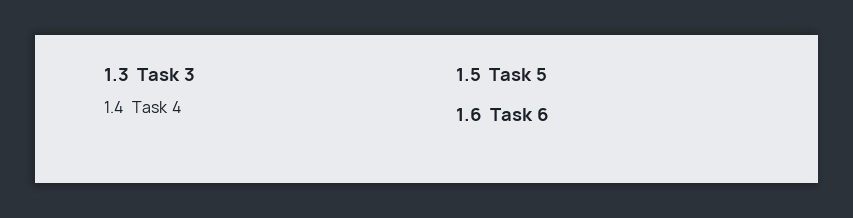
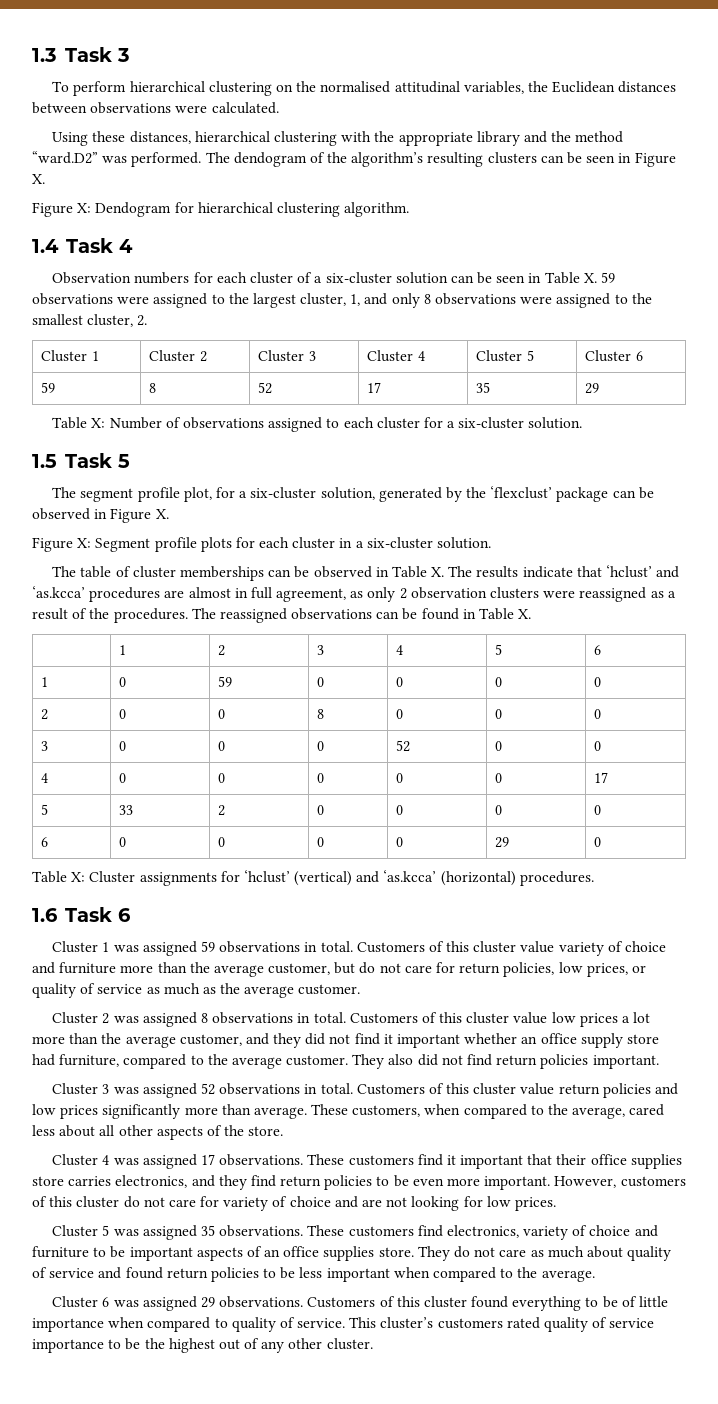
+ To perform hierarchical clustering on the normalised attitudinal variables, the Euclidean distances between observations were calculated.
+ Using these distances, hierarchical clustering with the appropriate library and the method “ward.D2” was performed. The dendogram of the algorithm’s resulting clusters can be seen in Figure X.
+ Figure X: Dendogram for hierarchical clustering algorithm.
  1.4 Task 4
+ Observation numbers for each cluster of a six-cluster solution can be seen in Table X. 59 observations were assigned to the largest cluster, 1, and only 8 observations were assigned to the smallest cluster, 2.
+ Cluster 1 | Cluster 2 | Cluster 3 | Cluster 4 | Cluster 5 | Cluster 6
+ 59 | 8 | 52 | 17 | 35 | 29
+ Table X: Number of observations assigned to each cluster for a six-cluster solution.
  1.5 Task 5
+ The segment profile plot, for a six-cluster solution, generated by the ‘flexclust’ package can be observed in Figure X.
+ Figure X: Segment profile plots for each cluster in a six-cluster solution.
+ The table of cluster memberships can be observed in Table X. The results indicate that ‘hclust’ and ‘as.kcca’ procedures are almost in full agreement, as only 2 observation clusters were reassigned as a result of the procedures. The reassigned observations can be found in Table X.
+ | 1 | 2 | 3 | 4 | 5 | 6
+ 1 | 0 | 59 | 0 | 0 | 0 | 0
+ 2 | 0 | 0 | 8 | 0 | 0 | 0
+ 3 | 0 | 0 | 0 | 52 | 0 | 0
+ 4 | 0 | 0 | 0 | 0 | 0 | 17
+ 5 | 33 | 2 | 0 | 0 | 0 | 0
+ 6 | 0 | 0 | 0 | 0 | 29 | 0
+ Table X: Cluster assignments for ‘hclust’ (vertical) and ‘as.kcca’ (horizontal) procedures.
  1.6 Task 6
+ Cluster 1 was assigned 59 observations in total. Customers of this cluster value variety of choice and furniture more than the average customer, but do not care for return policies, low prices, or quality of service as much as the average customer.
+ Cluster 2 was assigned 8 observations in total. Customers of this cluster value low prices a lot more than the average customer, and they did not find it important whether an office supply store had furniture, compared to the average customer. They also did not find return policies important.
+ Cluster 3 was assigned 52 observations in total. Customers of this cluster value return policies and low prices significantly more than average. These customers, when compared to the average, cared less about all other aspects of the store.
+ Cluster 4 was assigned 17 observations. These customers find it important that their office supplies store carries electronics, and they find return policies to be even more important. However, customers of this cluster do not care for variety of choice and are not looking for low prices.
+ Cluster 5 was assigned 35 observations. These customers find electronics, variety of choice and furniture to be important aspects of an office supplies store. They do not care as much about quality of service and found return policies to be less important when compared to the average.
+ Cluster 6 was assigned 29 observations. Customers of this cluster found everything to be of little importance when compared to quality of service. This cluster’s customers rated quality of service importance to be the highest out of any other cluster.

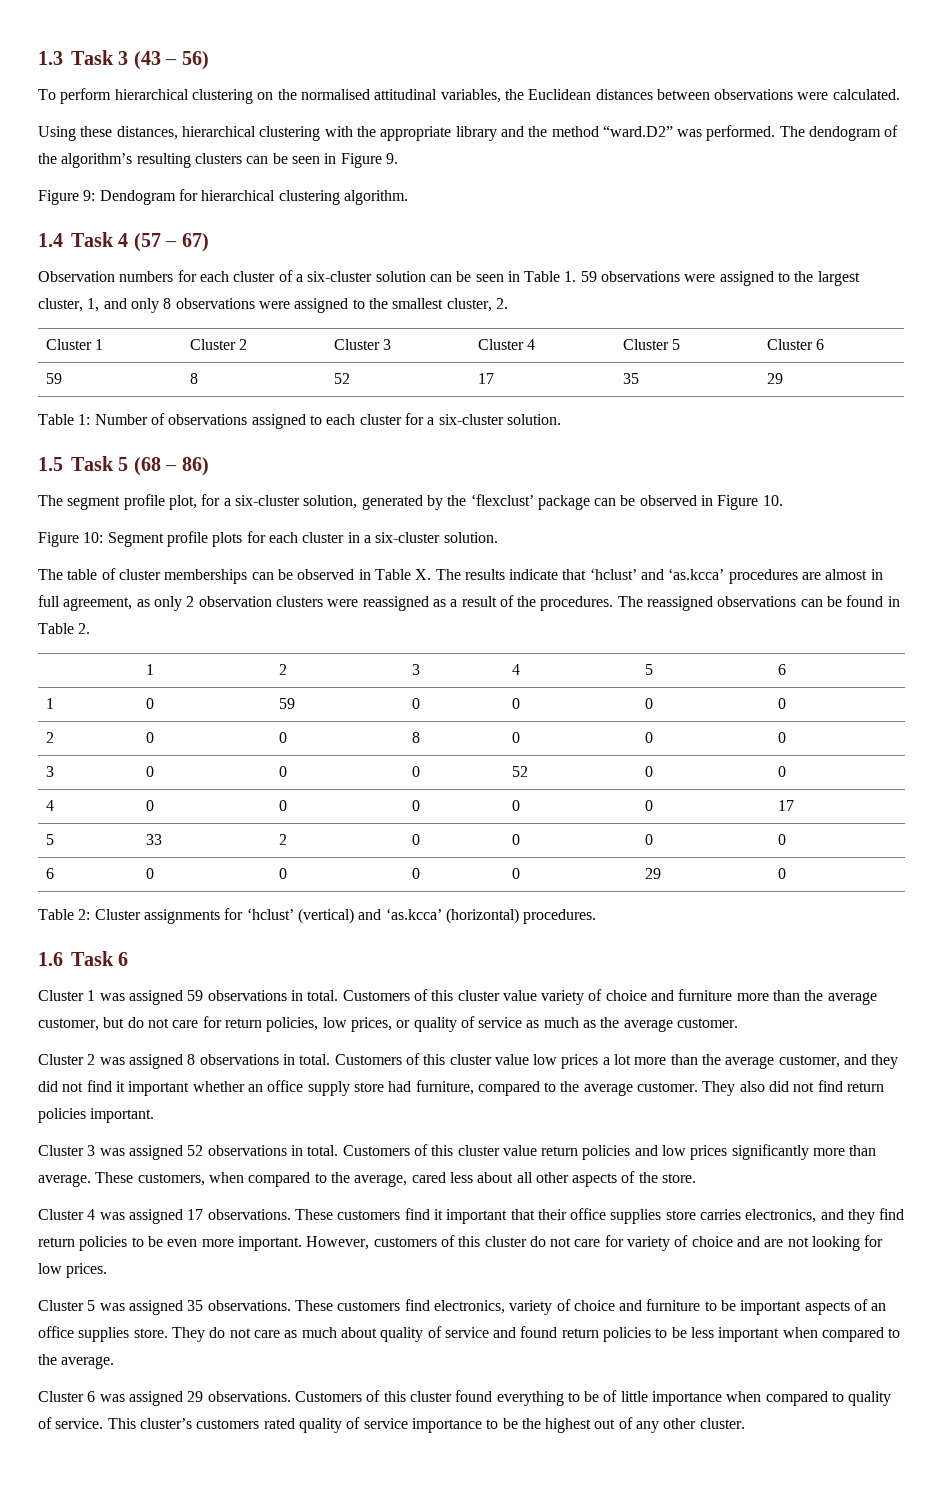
- 1.3 Task 3
+ 1.3 Task 3 (43 – 56)
- The dendogram of the algorithm’s resulting clusters can be seen in Figure X.
- Figure X: Dendogram for hierarchical clustering algorithm.
+ The dendogram of the algorithm’s resulting clusters can be seen in Figure 9.
+ Figure 9: Dendogram for hierarchical clustering algorithm.
- 1.4 Task 4
+ 1.4 Task 4 (57 – 67)
- Observation numbers for each cluster of a six-cluster solution can be seen in Table X. 59 observations were assigned to the largest cluster, 1, and only 8 observations were assigned to the smallest cluster, 2.
+ Observation numbers for each cluster of a six-cluster solution can be seen in Table 1. 59 observations were assigned to the largest cluster, 1, and only 8 observations were assigned to the smallest cluster, 2.
- Table X: Number of observations assigned to each cluster for a six-cluster solution.
+ Table 1: Number of observations assigned to each cluster for a six-cluster solution.
- 1.5 Task 5
+ 1.5 Task 5 (68 – 86)
- The segment profile plot, for a six-cluster solution, generated by the ‘flexclust’ package can be observed in Figure X.
- Figure X: Segment profile plots for each cluster in a six-cluster solution.
+ The segment profile plot, for a six-cluster solution, generated by the ‘flexclust’ package can be observed in Figure 10.
+ Figure 10: Segment profile plots for each cluster in a six-cluster solution.
- The reassigned observations can be found in Table X.
+ The reassigned observations can be found in Table 2.
- Table X: Cluster assignments for ‘hclust’ (vertical) and ‘as.kcca’ (horizontal) procedures.
+ Table 2: Cluster assignments for ‘hclust’ (vertical) and ‘as.kcca’ (horizontal) procedures.

